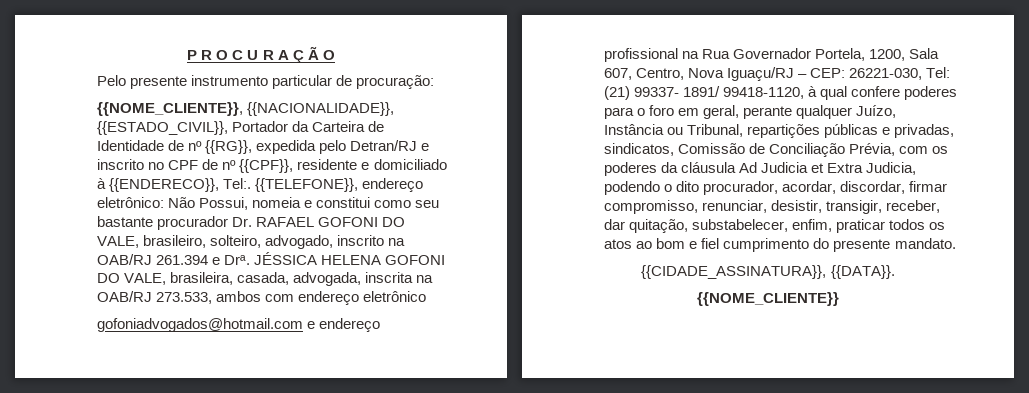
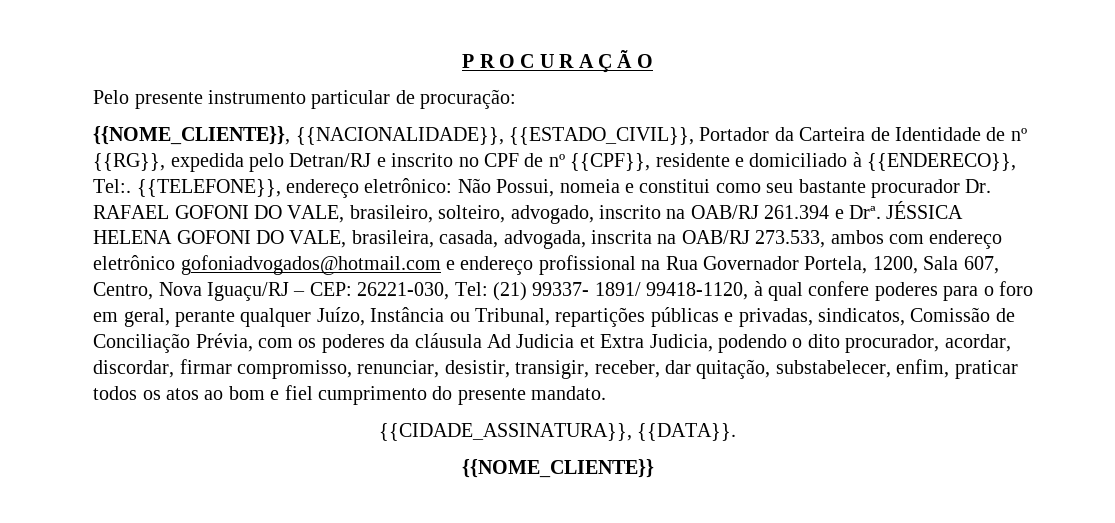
- Não Possui, nomeia e constitui como seu bastante procurador Dr. RAFAEL GOFONI DO VALE, brasileiro, solteiro, advogado, inscrito na OAB/RJ 261.394 e Drª. JÉSSICA HELENA GOFONI DO VALE, brasileira, casada, advogada, inscrita na OAB/RJ 273.533, ambos com endereço eletrônico
- gofoniadvogados@hotmail.com e endereço profissional na Rua Governador Portela, 1200, Sala 607, Centro, Nova Iguaçu/RJ – CEP:
+ Não Possui, nomeia e constitui como seu bastante procurador Dr. RAFAEL GOFONI DO VALE, brasileiro, solteiro, advogado, inscrito na OAB/RJ 261.394 e Drª. JÉSSICA HELENA GOFONI DO VALE, brasileira, casada, advogada, inscrita na OAB/RJ 273.533, ambos com endereço eletrônico gofoniadvogados@hotmail.com e endereço profissional na Rua Governador Portela, 1200, Sala 607, Centro, Nova Iguaçu/RJ – CEP:

